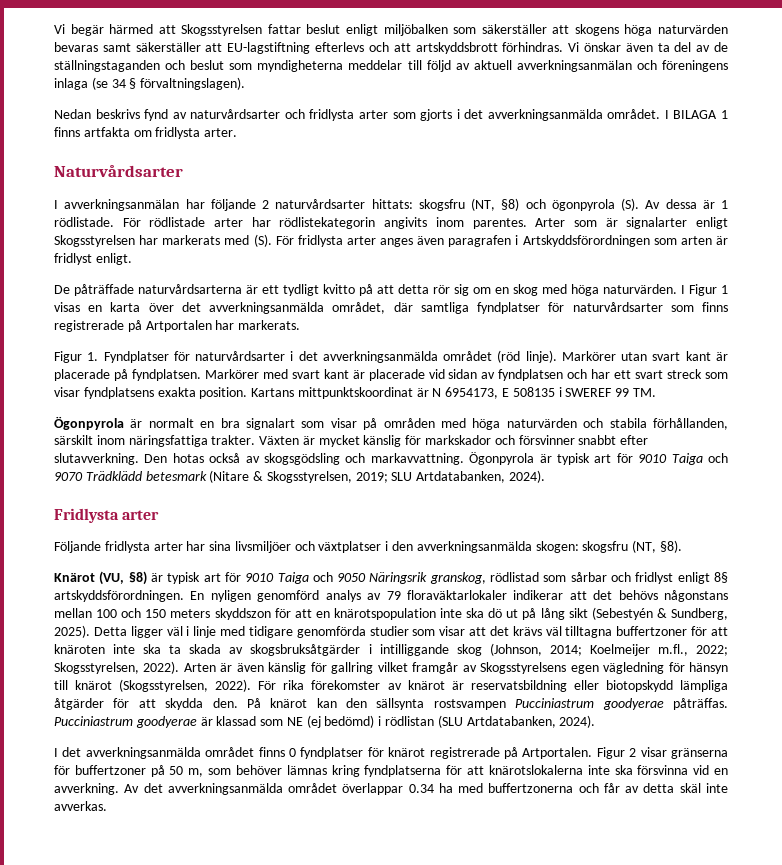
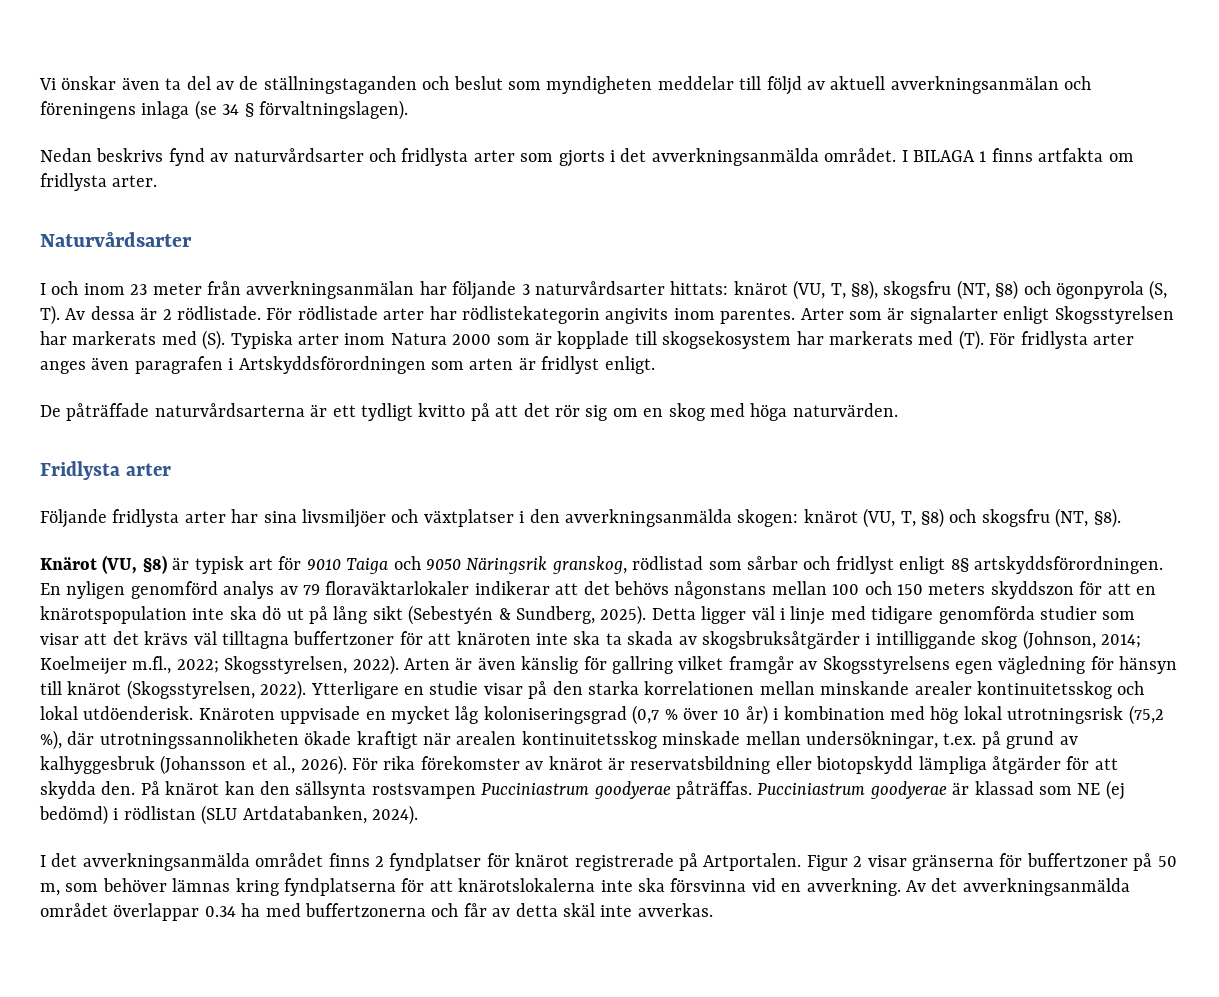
- Vi begär härmed att Skogsstyrelsen fattar beslut enligt miljöbalken som säkerställer att skogens höga naturvärden bevaras samt säkerställer att EU-lagstiftning efterlevs och att artskyddsbrott förhindras. Vi önskar även ta del av de ställningstaganden och beslut som myndigheterna meddelar till följd av aktuell avverkningsanmälan och föreningens inlaga (se 34 § förvaltningslagen).
+ Vi önskar även ta del av de ställningstaganden och beslut som myndigheten meddelar till följd av aktuell avverkningsanmälan och föreningens inlaga (se 34 § förvaltningslagen).
- I avverkningsanmälan har följande 2 naturvårdsarter hittats: skogsfru (NT, §8) och ögonpyrola (S). Av dessa är 1 rödlistade.
+ I och inom 23 meter från avverkningsanmälan har följande 3 naturvårdsarter hittats: knärot (VU, T, §8), skogsfru (NT, §8) och ögonpyrola (S, T). Av dessa är 2 rödlistade.
- Arter som är signalarter enligt Skogsstyrelsen har markerats med (S). För fridlysta arter anges även paragrafen i Artskyddsförordningen som arten är fridlyst enligt.
+ Arter som är signalarter enligt Skogsstyrelsen har markerats med (S). Typiska arter inom Natura 2000 som är kopplade till skogsekosystem har markerats med (T). För fridlysta arter anges även paragrafen i Artskyddsförordningen som arten är fridlyst enligt.
- De påträffade naturvårdsarterna är ett tydligt kvitto på att detta rör sig om en skog med höga naturvärden. I Figur 1 visas en karta över det avverkningsanmälda området, där samtliga fyndplatser för naturvårdsarter som finns registrerade på Artportalen har markerats.
- Figur 1. Fyndplatser för naturvårdsarter i det avverkningsanmälda området (röd linje). Markörer utan svart kant är placerade på fyndplatsen. Markörer med svart kant är placerade vid sidan av fyndplatsen och har ett svart streck som visar fyndplatsens exakta position. Kartans mittpunktskoordinat är N 6954173, E 508135 i SWEREF 99 TM.
- Ögonpyrola är normalt en bra signalart som visar på områden med höga naturvärden och stabila förhållanden, särskilt inom näringsfattiga trakter. Växten är mycket känslig för markskador och försvinner snabbt efter slutavverkning. Den hotas också av skogsgödsling och markavvattning. Ögonpyrola är typisk art för 9010 Taiga och 9070 Trädklädd betesmark (Nitare & Skogsstyrelsen, 2019; SLU Artdatabanken, 2024).
+ De påträffade naturvårdsarterna är ett tydligt kvitto på att det rör sig om en skog med höga naturvärden.
- Följande fridlysta arter har sina livsmiljöer och växtplatser i den avverkningsanmälda skogen: skogsfru (NT, §8).
+ Följande fridlysta arter har sina livsmiljöer och växtplatser i den avverkningsanmälda skogen: knärot (VU, T, §8) och skogsfru (NT, §8).
+ Ytterligare en studie visar på den starka korrelationen mellan minskande arealer kontinuitetsskog och lokal utdöenderisk. Knäroten uppvisade en mycket låg koloniseringsgrad (0,7 % över 10 år) i kombination med hög lokal utrotningsrisk (75,2 %), där utrotningssannolikheten ökade kraftigt när arealen kontinuitetsskog minskade mellan undersökningar, t.ex. på grund av kalhyggesbruk (Johansson et al., 2026).
- I det avverkningsanmälda området finns 0 fyndplatser för knärot registrerade på Artportalen.
+ I det avverkningsanmälda området finns 2 fyndplatser för knärot registrerade på Artportalen.

